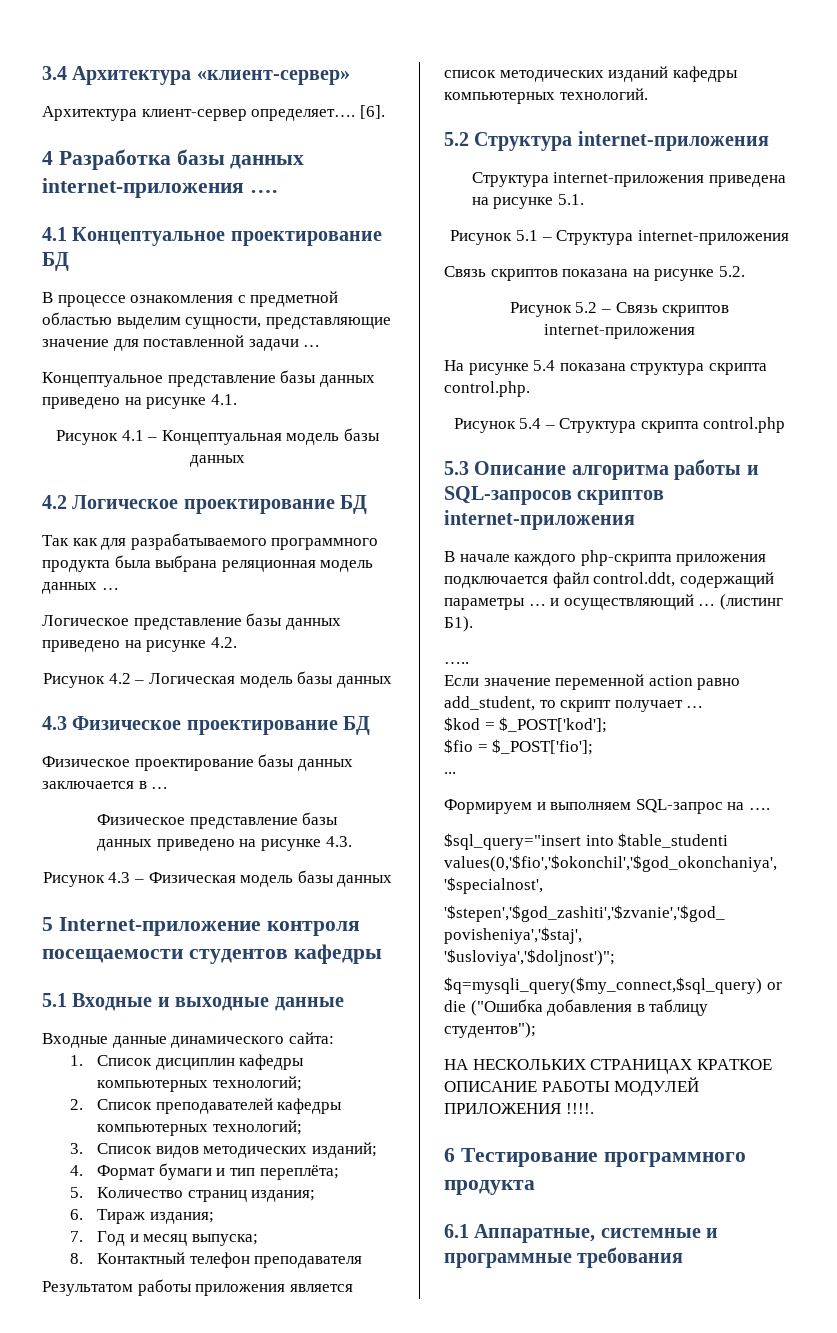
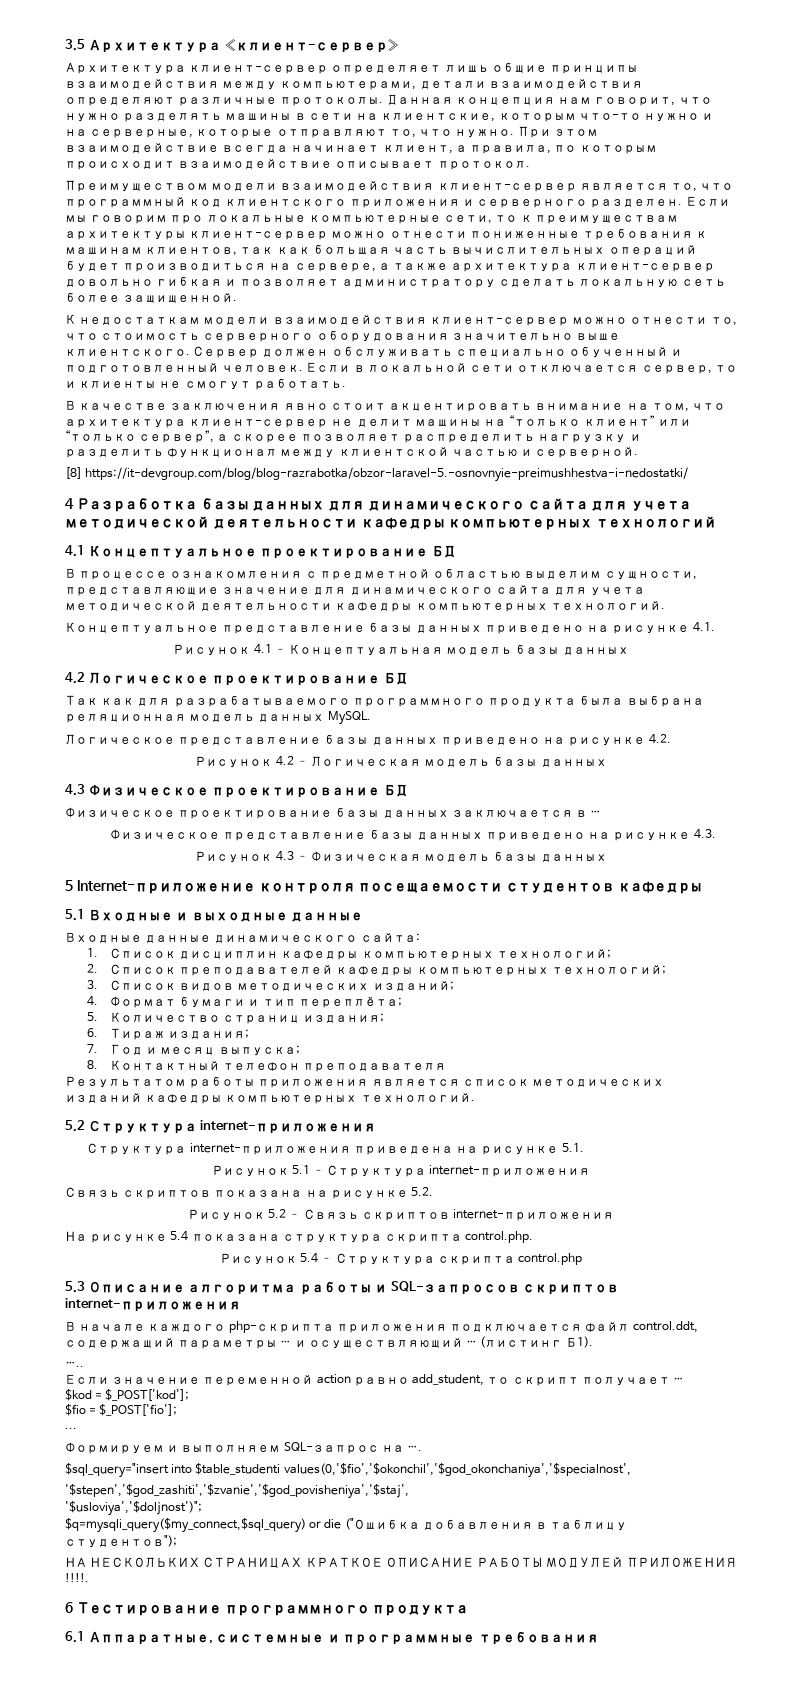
- 3.4 Архитектура «клиент-сервер»
+ 3.5 Архитектура «клиент-сервер»
- Архитектура клиент-сервер определяет…. [6].
- 4 Разработка базы данных internet-приложения ….
+ Архитектура клиент-сервер определяет лишь общие принципы взаимодействия между компьютерами, детали взаимодействия определяют различные протоколы. Данная концепция нам говорит, что нужно разделять машины в сети на клиентские, которым что-то нужно и на серверные, которые отправляют то, что нужно. При этом взаимодействие всегда начинает клиент, а правила, по которым происходит взаимодействие описывает протокол.
+ Преимуществом модели взаимодействия клиент-сервер является то, что программный код клиентского приложения и серверного разделен. Если мы говорим про локальные компьютерные сети, то к преимуществам архитектуры клиент-сервер можно отнести пониженные требования к машинам клиентов, так как большая часть вычислительных операций будет производиться на сервере, а также архитектура клиент-сервер довольно гибкая и позволяет администратору сделать локальную сеть более защищенной.
+ К недостаткам модели взаимодействия клиент-сервер можно отнести то, что стоимость серверного оборудования значительно выше клиентского. Сервер должен обслуживать специально обученный и подготовленный человек. Если в локальной сети отключается сервер, то и клиенты не смогут работать.
+ В качестве заключения явно стоит акцентировать внимание на том, что архитектура клиент-сервер не делит машины на “только клиент” или “только сервер”, а скорее позволяет распределить нагрузку и разделить функционал между клиентской частью и серверной.
+ [8] https://it-devgroup.com/blog/blog-razrabotka/obzor-laravel-5.-osnovnyie-preimushhestva-i-nedostatki/
+ 4 Разработка базы данных для динамического сайта для учета методической деятельности кафедры компьютерных технологий
- В процессе ознакомления с предметной областью выделим сущности, представляющие значение для поставленной задачи …
+ В процессе ознакомления с предметной областью выделим сущности, представляющие значение для динамического сайта для учета методической деятельности кафедры компьютерных технологий.
- Так как для разрабатываемого программного продукта была выбрана реляционная модель данных …
+ Так как для разрабатываемого программного продукта была выбрана реляционная модель данных MySQL.

